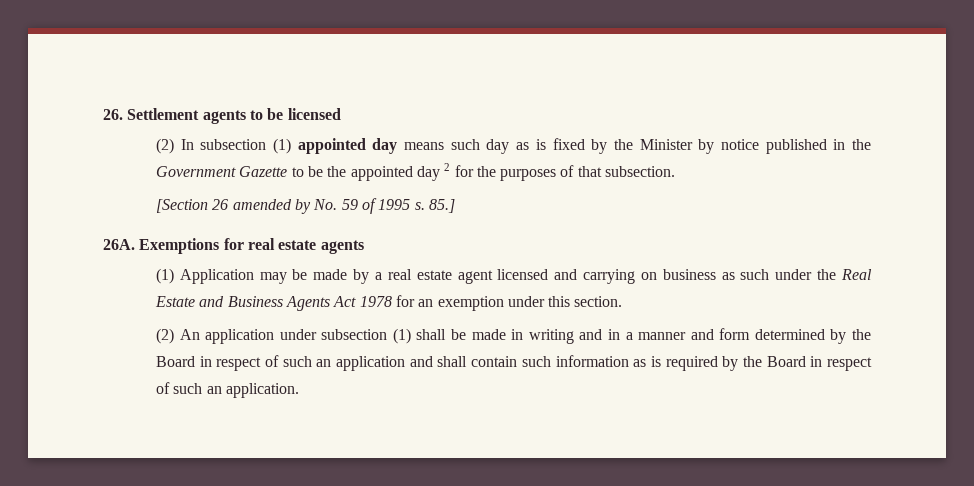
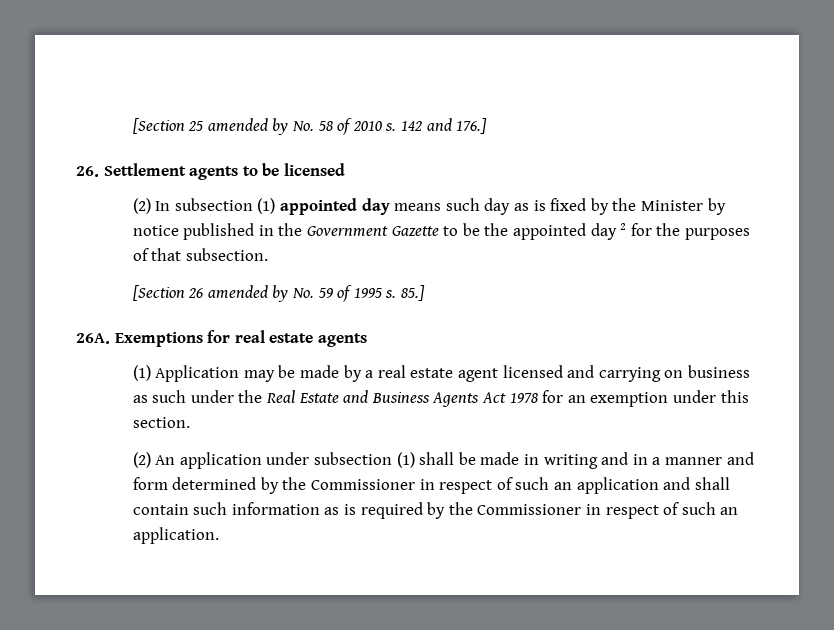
+ [Section 25 amended by No. 58 of 2010 s. 142 and 176.]
- (2) An application under subsection (1) shall be made in writing and in a manner and form determined by the Board in respect of such an application and shall contain such information as is required by the Board in respect of such an application.
+ (2) An application under subsection (1) shall be made in writing and in a manner and form determined by the Commissioner in respect of such an application and shall contain such information as is required by the Commissioner in respect of such an application.

